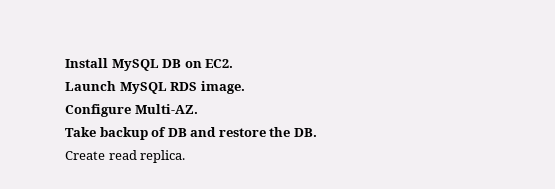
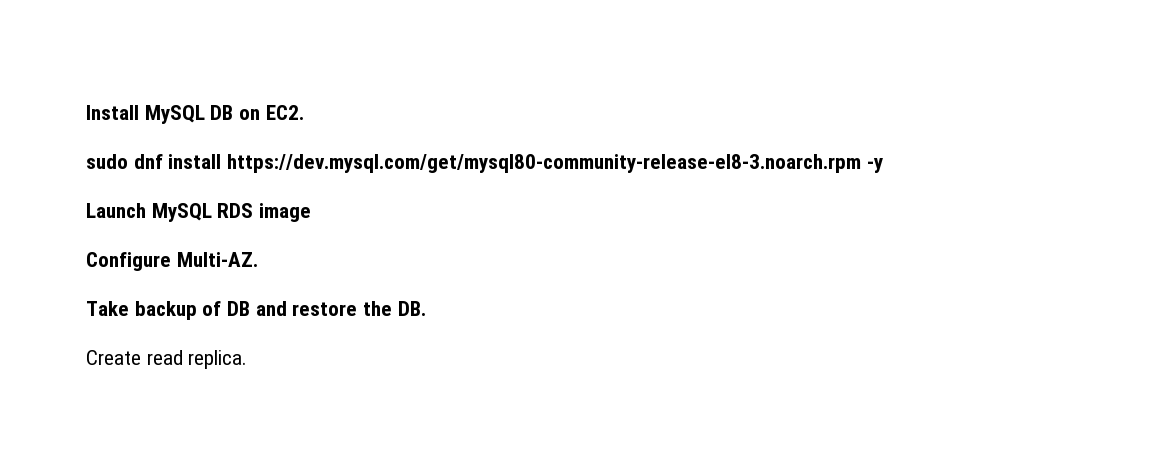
+ sudo dnf install https://dev.mysql.com/get/mysql80-community-release-el8-3.noarch.rpm -y
- Launch MySQL RDS image.
+ Launch MySQL RDS image

